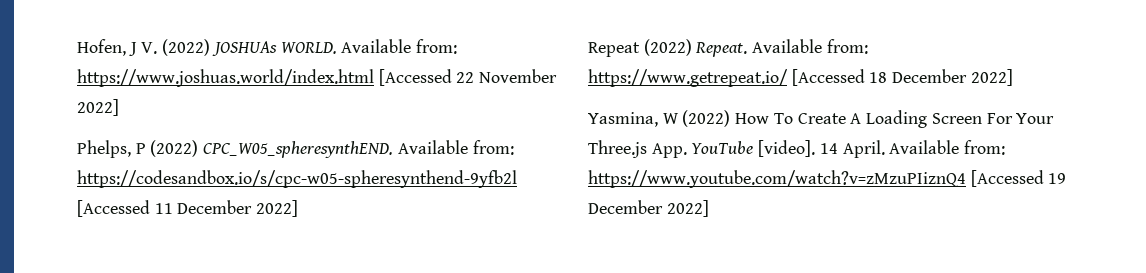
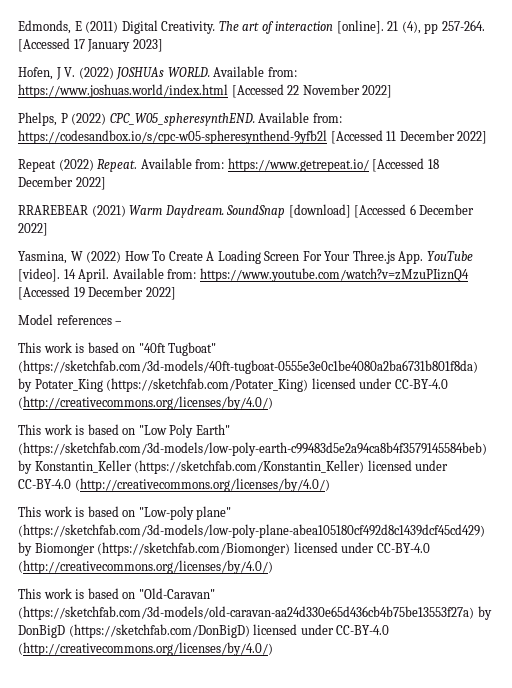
+ Edmonds, E (2011) Digital Creativity. The art of interaction [online]. 21 (4), pp 257-264. [Accessed 17 January 2023]
+ RRAREBEAR (2021) Warm Daydream. SoundSnap [download] [Accessed 6 December 2022]
+ Model references –
+ This work is based on "40ft Tugboat" (https://sketchfab.com/3d-models/40ft-tugboat-0555e3e0c1be4080a2ba6731b801f8da) by Potater_King (https://sketchfab.com/Potater_King) licensed under CC-BY-4.0 (http://creativecommons.org/licenses/by/4.0/)
+ This work is based on "Low Poly Earth" (https://sketchfab.com/3d-models/low-poly-earth-c99483d5e2a94ca8b4f3579145584beb) by Konstantin_Keller (https://sketchfab.com/Konstantin_Keller) licensed under CC-BY-4.0 (http://creativecommons.org/licenses/by/4.0/)
+ This work is based on "Low-poly plane" (https://sketchfab.com/3d-models/low-poly-plane-abea105180cf492d8c1439dcf45cd429) by Biomonger (https://sketchfab.com/Biomonger) licensed under CC-BY-4.0 (http://creativecommons.org/licenses/by/4.0/)
+ This work is based on "Old-Caravan" (https://sketchfab.com/3d-models/old-caravan-aa24d330e65d436cb4b75be13553f27a) by DonBigD (https://sketchfab.com/DonBigD) licensed under CC-BY-4.0 (http://creativecommons.org/licenses/by/4.0/)

